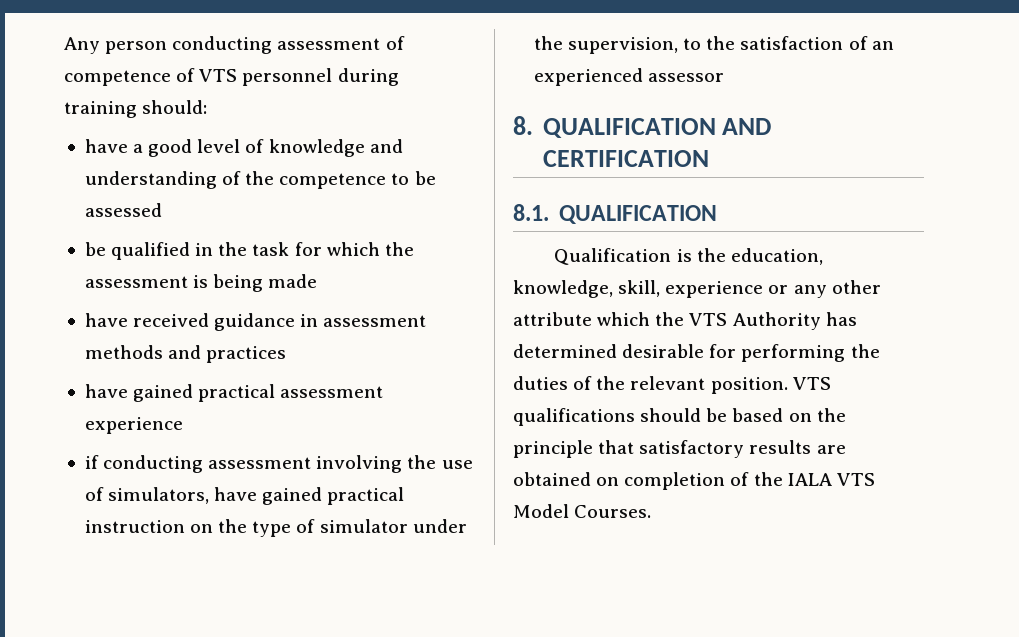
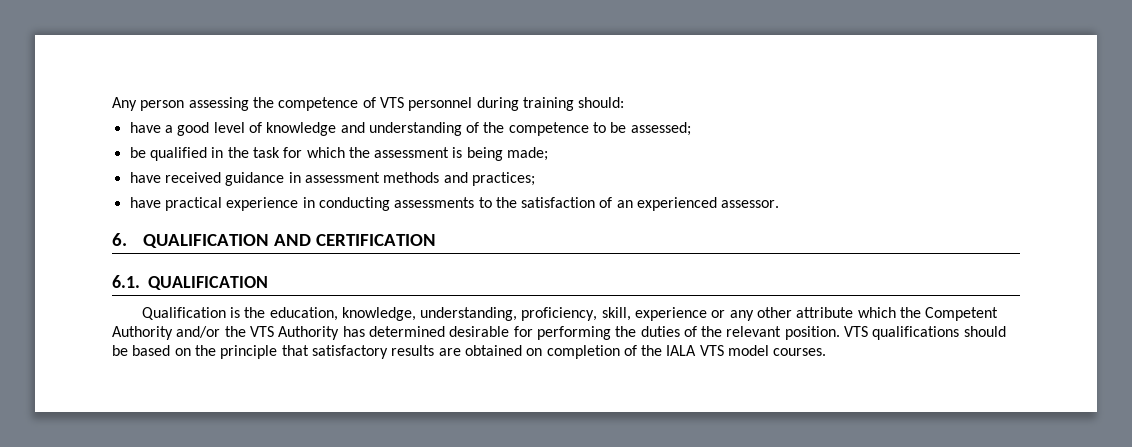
- Any person conducting assessment of competence of VTS personnel during training should:
+ Any person assessing the competence of VTS personnel during training should:
- have a good level of knowledge and understanding of the competence to be assessed
+ have a good level of knowledge and understanding of the competence to be assessed;
- be qualified in the task for which the assessment is being made
+ be qualified in the task for which the assessment is being made;
- have received guidance in assessment methods and practices
- have gained practical assessment experience
- if conducting assessment involving the use of simulators, have gained practical instruction on the type of simulator under the supervision, to the satisfaction of an experienced assessor
- 8. QUALIFICATION AND CERTIFICATION
+ have received guidance in assessment methods and practices;
+ have practical experience in conducting assessments to the satisfaction of an experienced assessor.
+ 6. QUALIFICATION AND CERTIFICATION
- 8.1. QUALIFICATION
+ 6.1. QUALIFICATION
- Qualification is the education, knowledge, skill, experience or any other attribute which the VTS Authority has determined desirable for performing the duties of the relevant position.
+ Qualification is the education, knowledge, understanding, proficiency, skill, experience or any other attribute which the Competent Authority and/or the VTS Authority has determined desirable for performing the duties of the relevant position.
- VTS qualifications should be based on the principle that satisfactory results are obtained on completion of the IALA VTS Model Courses.
+ VTS qualifications should be based on the principle that satisfactory results are obtained on completion of the IALA VTS model courses.

